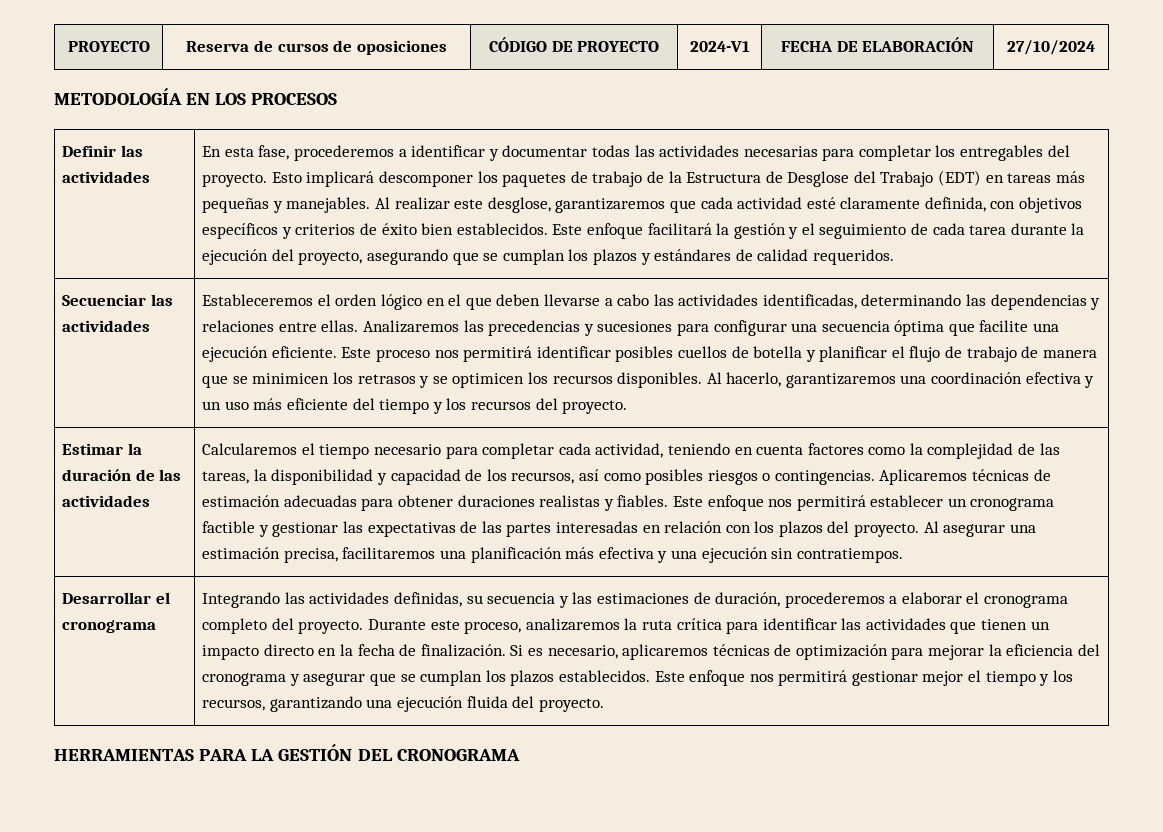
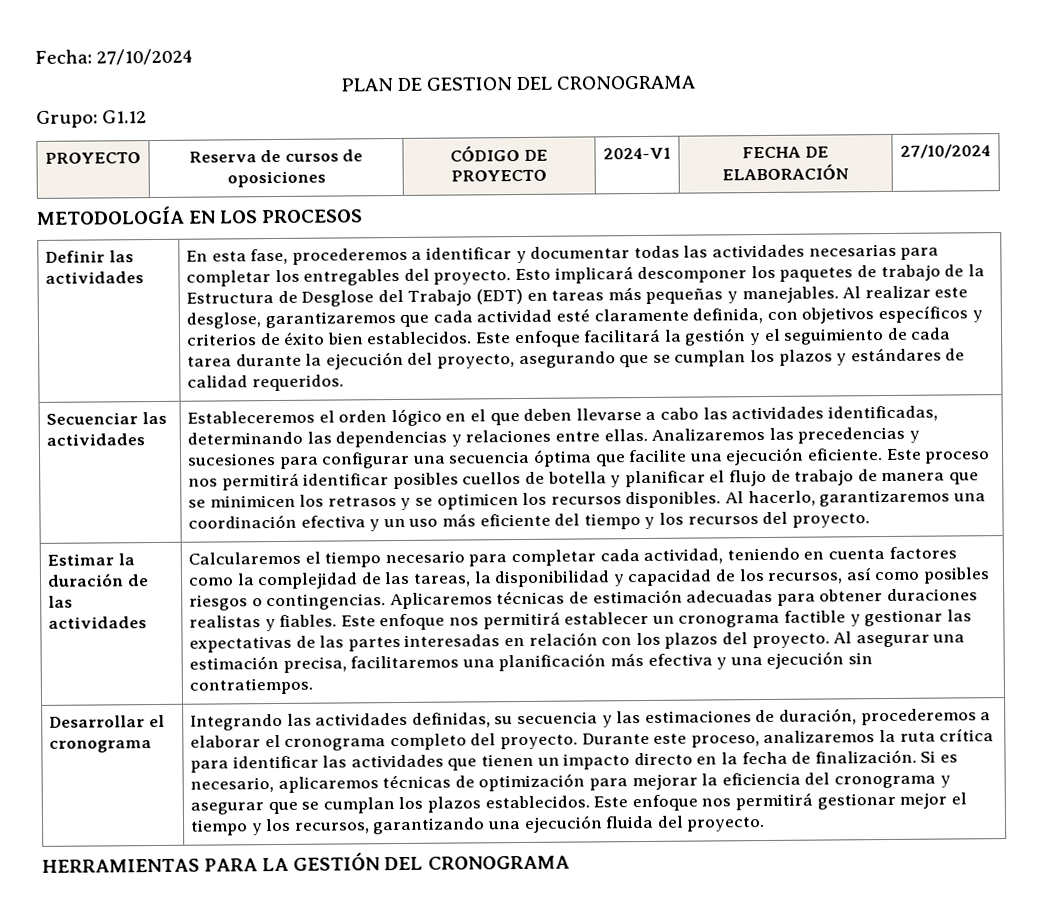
+ Fecha: 27/10/2024
+ PLAN DE GESTION DEL CRONOGRAMA
+ Grupo: G1.12

